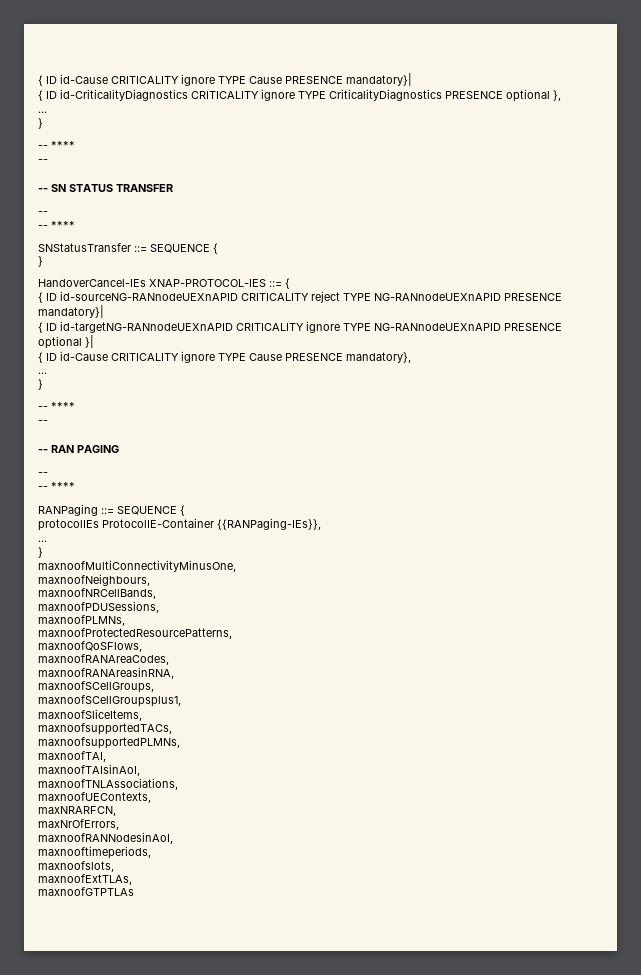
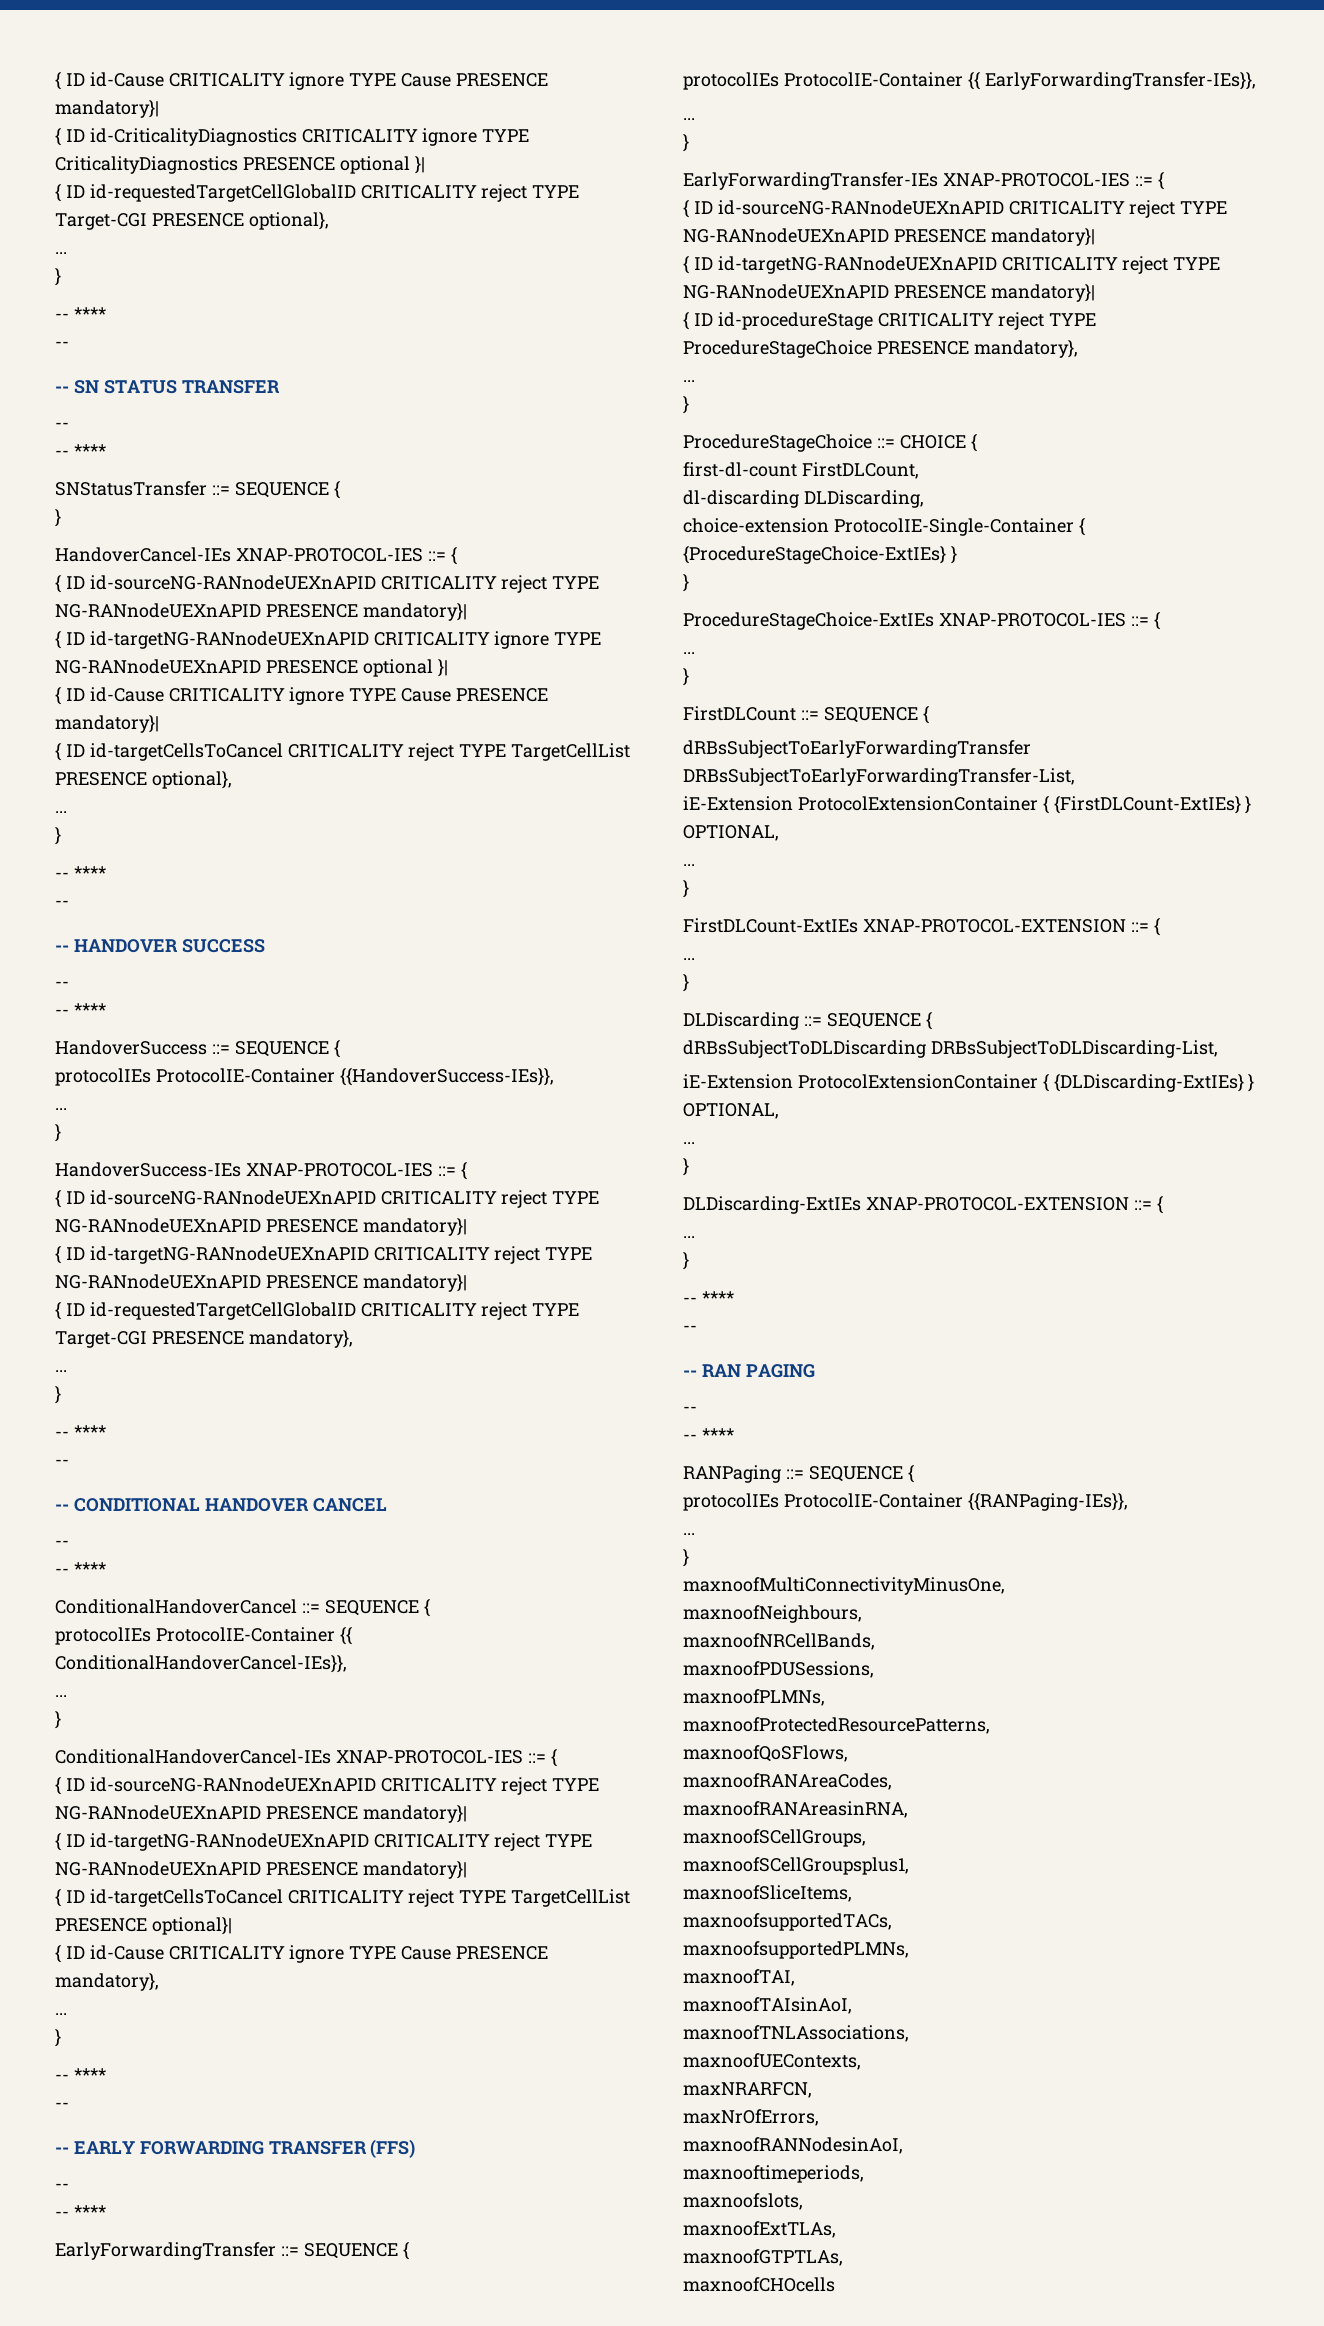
- { ID id-CriticalityDiagnostics CRITICALITY ignore TYPE CriticalityDiagnostics PRESENCE optional },
+ { ID id-CriticalityDiagnostics CRITICALITY ignore TYPE CriticalityDiagnostics PRESENCE optional }|
+ { ID id-requestedTargetCellGlobalID CRITICALITY reject TYPE Target-CGI PRESENCE optional},
  { ID id-targetNG-RANnodeUEXnAPID CRITICALITY ignore TYPE NG-RANnodeUEXnAPID PRESENCE optional }|
+ { ID id-Cause CRITICALITY ignore TYPE Cause PRESENCE mandatory}|
+ { ID id-targetCellsToCancel CRITICALITY reject TYPE TargetCellList PRESENCE optional},
+ ...
+ }
+ -- ****
+ --
+ -- HANDOVER SUCCESS
+ --
+ -- ****
+ HandoverSuccess ::= SEQUENCE {
+ protocolIEs ProtocolIE-Container {{HandoverSuccess-IEs}},
+ ...
+ }
+ HandoverSuccess-IEs XNAP-PROTOCOL-IES ::= {
+ { ID id-sourceNG-RANnodeUEXnAPID CRITICALITY reject TYPE NG-RANnodeUEXnAPID PRESENCE mandatory}|
+ { ID id-targetNG-RANnodeUEXnAPID CRITICALITY reject TYPE NG-RANnodeUEXnAPID PRESENCE mandatory}|
+ { ID id-requestedTargetCellGlobalID CRITICALITY reject TYPE Target-CGI PRESENCE mandatory},
+ ...
+ }
+ -- ****
+ --
+ -- CONDITIONAL HANDOVER CANCEL
+ --
+ -- ****
+ ConditionalHandoverCancel ::= SEQUENCE {
+ protocolIEs ProtocolIE-Container {{ ConditionalHandoverCancel-IEs}},
+ ...
+ }
+ ConditionalHandoverCancel-IEs XNAP-PROTOCOL-IES ::= {
+ { ID id-sourceNG-RANnodeUEXnAPID CRITICALITY reject TYPE NG-RANnodeUEXnAPID PRESENCE mandatory}|
+ { ID id-targetNG-RANnodeUEXnAPID CRITICALITY reject TYPE NG-RANnodeUEXnAPID PRESENCE mandatory}|
+ { ID id-targetCellsToCancel CRITICALITY reject TYPE TargetCellList PRESENCE optional}|
  { ID id-Cause CRITICALITY ignore TYPE Cause PRESENCE mandatory},
+ ...
+ }
+ -- ****
+ --
+ -- EARLY FORWARDING TRANSFER (FFS)
+ --
+ -- ****
+ EarlyForwardingTransfer ::= SEQUENCE {
+ protocolIEs ProtocolIE-Container {{ EarlyForwardingTransfer-IEs}},
+ ...
+ }
+ EarlyForwardingTransfer-IEs XNAP-PROTOCOL-IES ::= {
+ { ID id-sourceNG-RANnodeUEXnAPID CRITICALITY reject TYPE NG-RANnodeUEXnAPID PRESENCE mandatory}|
+ { ID id-targetNG-RANnodeUEXnAPID CRITICALITY reject TYPE NG-RANnodeUEXnAPID PRESENCE mandatory}|
+ { ID id-procedureStage CRITICALITY reject TYPE ProcedureStageChoice PRESENCE mandatory},
+ ...
+ }
+ ProcedureStageChoice ::= CHOICE {
+ first-dl-count FirstDLCount,
+ dl-discarding DLDiscarding,
+ choice-extension ProtocolIE-Single-Container { {ProcedureStageChoice-ExtIEs} }
+ }
+ ProcedureStageChoice-ExtIEs XNAP-PROTOCOL-IES ::= {
+ ...
+ }
+ FirstDLCount ::= SEQUENCE {
+ dRBsSubjectToEarlyForwardingTransfer DRBsSubjectToEarlyForwardingTransfer-List,
+ iE-Extension ProtocolExtensionContainer { {FirstDLCount-ExtIEs} } OPTIONAL,
+ ...
+ }
+ FirstDLCount-ExtIEs XNAP-PROTOCOL-EXTENSION ::= {
+ ...
+ }
+ DLDiscarding ::= SEQUENCE {
+ dRBsSubjectToDLDiscarding DRBsSubjectToDLDiscarding-List,
+ iE-Extension ProtocolExtensionContainer { {DLDiscarding-ExtIEs} } OPTIONAL,
+ ...
+ }
+ DLDiscarding-ExtIEs XNAP-PROTOCOL-EXTENSION ::= {
- maxnoofGTPTLAs
+ maxnoofGTPTLAs,
+ maxnoofCHOcells

